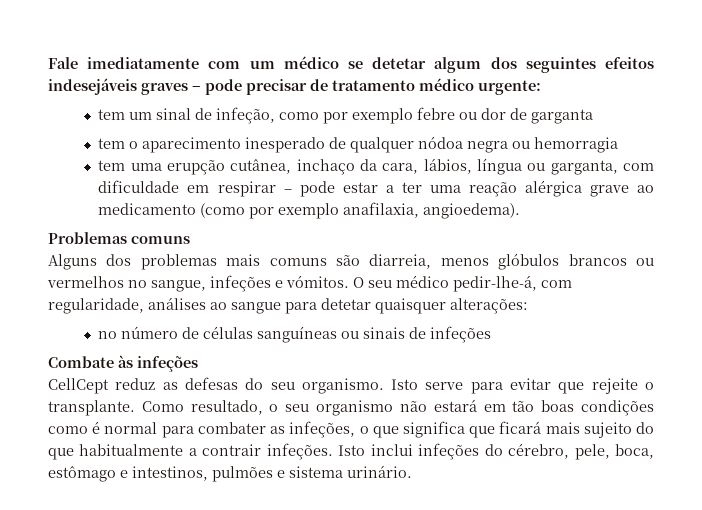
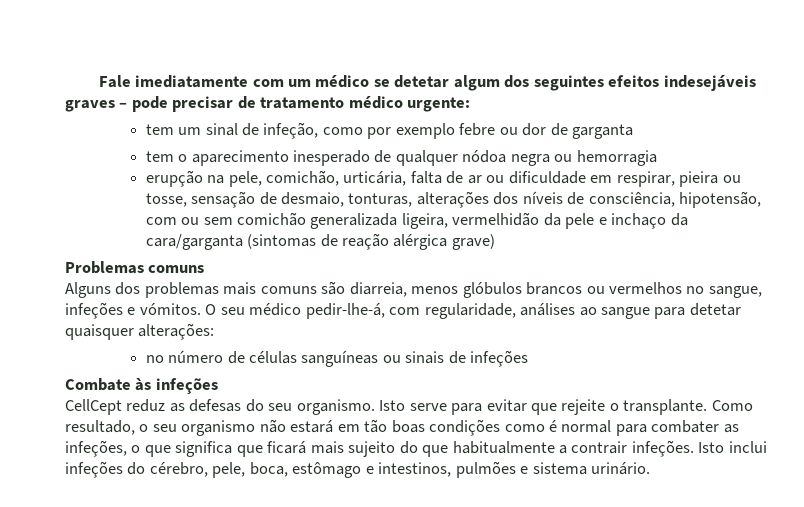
- tem uma erupção cutânea, inchaço da cara, lábios, língua ou garganta, com dificuldade em respirar – pode estar a ter uma reação alérgica grave ao medicamento (como por exemplo anafilaxia, angioedema).
+ erupção na pele, comichão, urticária, falta de ar ou dificuldade em respirar, pieira ou tosse, sensação de desmaio, tonturas, alterações dos níveis de consciência, hipotensão, com ou sem comichão generalizada ligeira, vermelhidão da pele e inchaço da cara/garganta (sintomas de reação alérgica grave)

